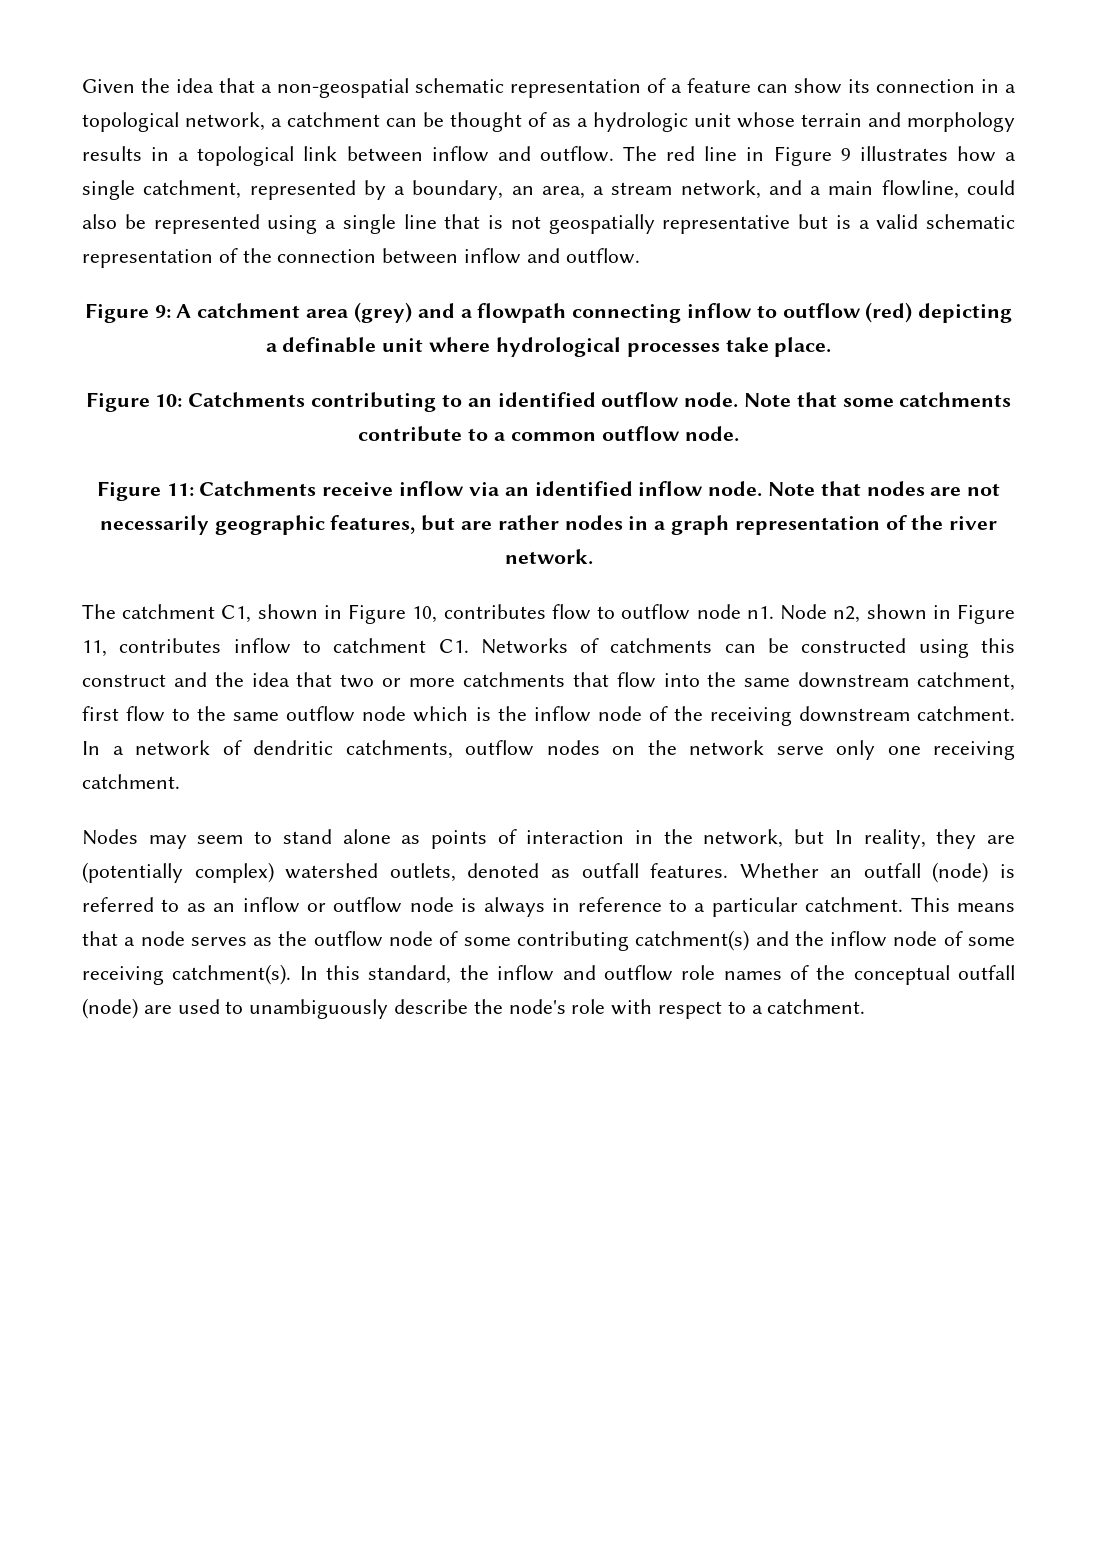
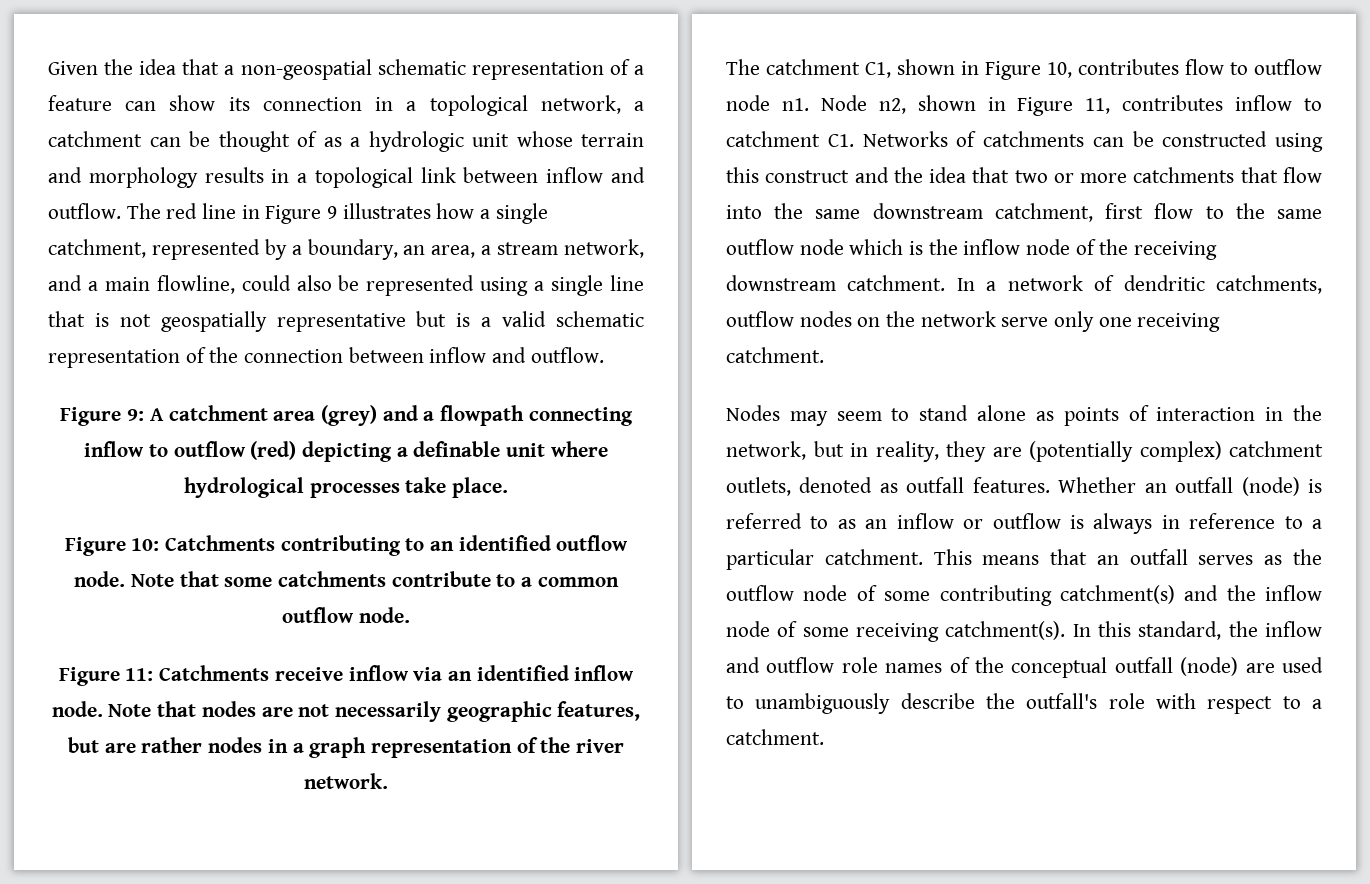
- Nodes may seem to stand alone as points of interaction in the network, but In reality, they are (potentially complex) watershed outlets, denoted as outfall features.
+ Nodes may seem to stand alone as points of interaction in the network, but in reality, they are (potentially complex) catchment outlets, denoted as outfall features.
- Whether an outfall (node) is referred to as an inflow or outflow node is always in reference to a particular catchment.
+ Whether an outfall (node) is referred to as an inflow or outflow is always in reference to a particular catchment.
- This means that a node serves as the outflow node of some contributing catchment(s) and the inflow node of some receiving catchment(s).
+ This means that an outfall serves as the outflow node of some contributing catchment(s) and the inflow node of some receiving catchment(s).
- In this standard, the inflow and outflow role names of the conceptual outfall (node) are used to unambiguously describe the node's role with respect to a catchment.
+ In this standard, the inflow and outflow role names of the conceptual outfall (node) are used to unambiguously describe the outfall's role with respect to a catchment.

